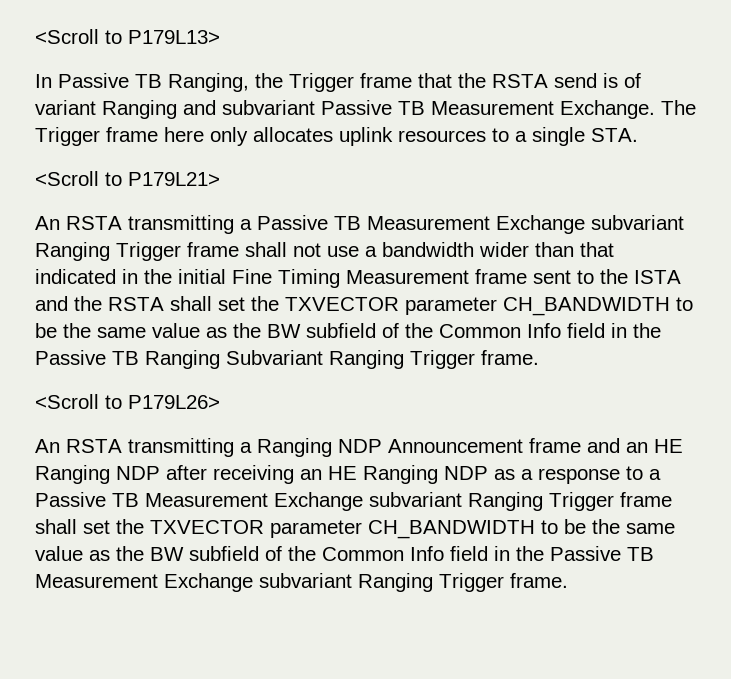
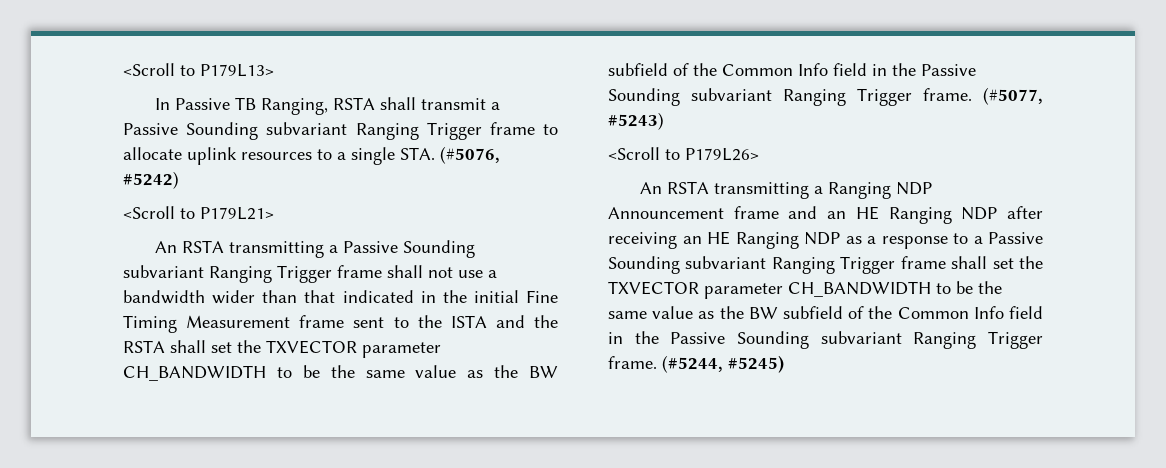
- In Passive TB Ranging, the Trigger frame that the RSTA send is of variant Ranging and subvariant Passive TB Measurement Exchange. The Trigger frame here only allocates uplink resources to a single STA.
+ In Passive TB Ranging, RSTA shall transmit a Passive Sounding subvariant Ranging Trigger frame to allocate uplink resources to a single STA. (#5076, #5242)
- An RSTA transmitting a Passive TB Measurement Exchange subvariant Ranging Trigger frame shall not use a bandwidth wider than that indicated in the initial Fine Timing Measurement frame sent to the ISTA and the RSTA shall set the TXVECTOR parameter CH_BANDWIDTH to be the same value as the BW subfield of the Common Info field in the Passive TB Ranging Subvariant Ranging Trigger frame.
+ An RSTA transmitting a Passive Sounding subvariant Ranging Trigger frame shall not use a bandwidth wider than that indicated in the initial Fine Timing Measurement frame sent to the ISTA and the RSTA shall set the TXVECTOR parameter CH_BANDWIDTH to be the same value as the BW subfield of the Common Info field in the Passive Sounding subvariant Ranging Trigger frame. (#5077, #5243)
- An RSTA transmitting a Ranging NDP Announcement frame and an HE Ranging NDP after receiving an HE Ranging NDP as a response to a Passive TB Measurement Exchange subvariant Ranging Trigger frame shall set the TXVECTOR parameter CH_BANDWIDTH to be the same value as the BW subfield of the Common Info field in the Passive TB Measurement Exchange subvariant Ranging Trigger frame.
+ An RSTA transmitting a Ranging NDP Announcement frame and an HE Ranging NDP after receiving an HE Ranging NDP as a response to a Passive Sounding subvariant Ranging Trigger frame shall set the TXVECTOR parameter CH_BANDWIDTH to be the same value as the BW subfield of the Common Info field in the Passive Sounding subvariant Ranging Trigger frame. (#5244, #5245)

